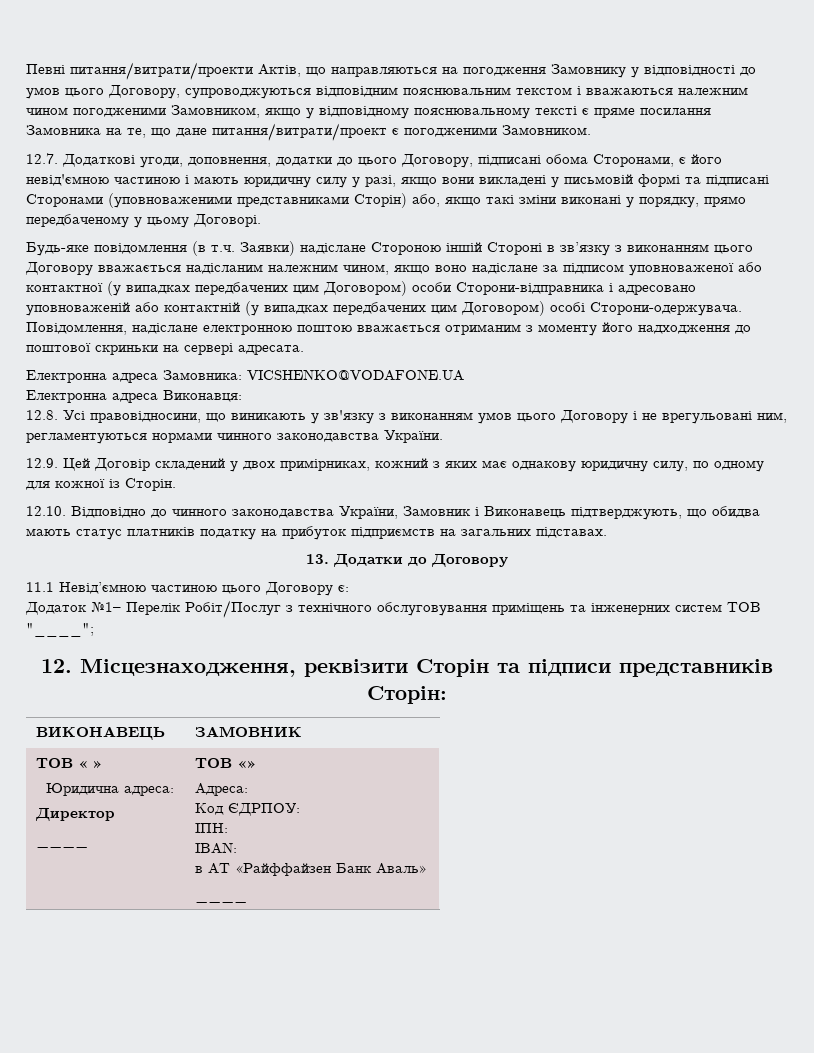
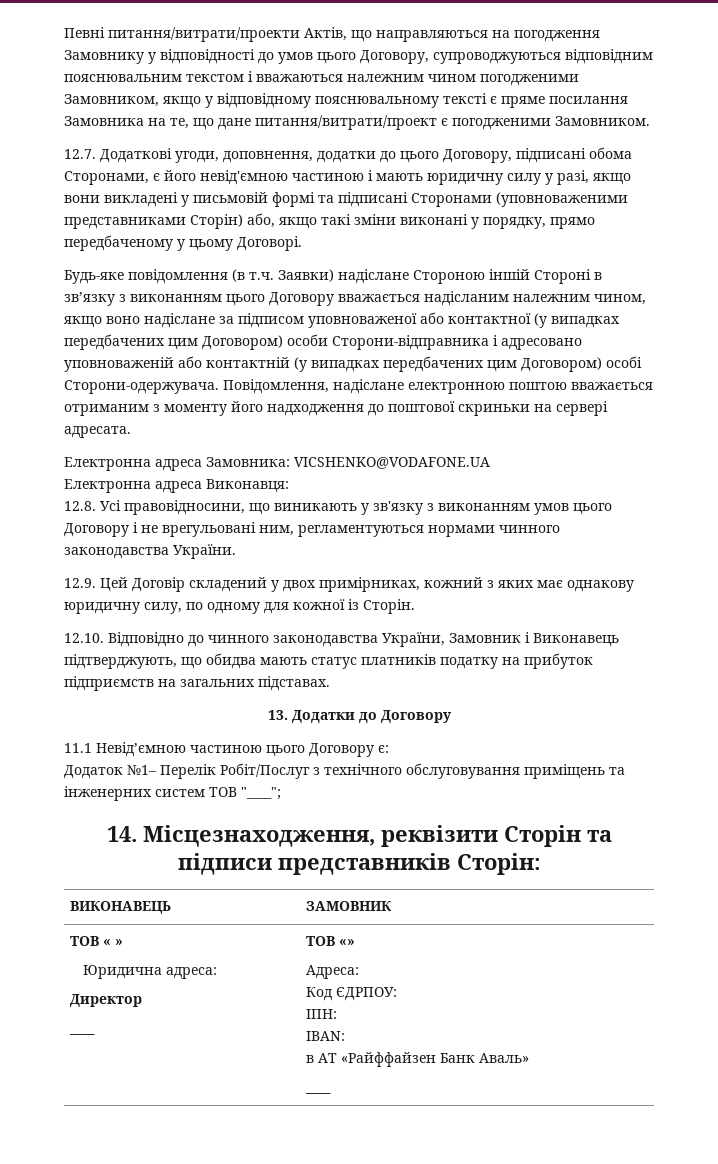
- 12. Місцезнаходження, реквізити Сторін та підписи представників Сторін:
+ 14. Місцезнаходження, реквізити Сторін та підписи представників Сторін:

